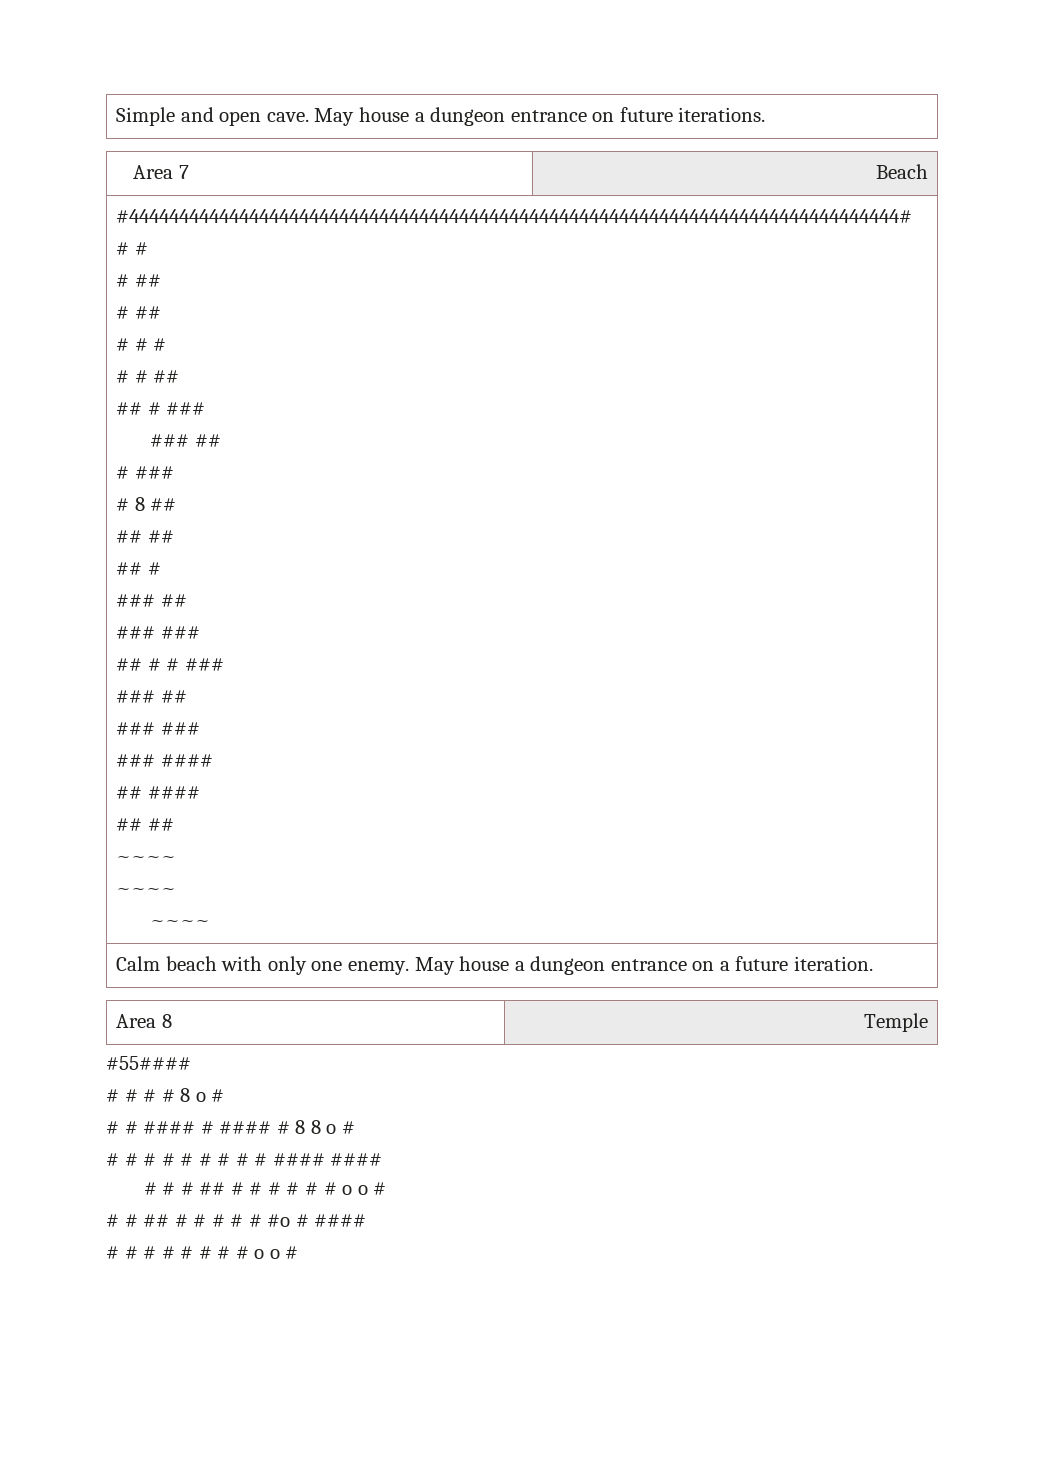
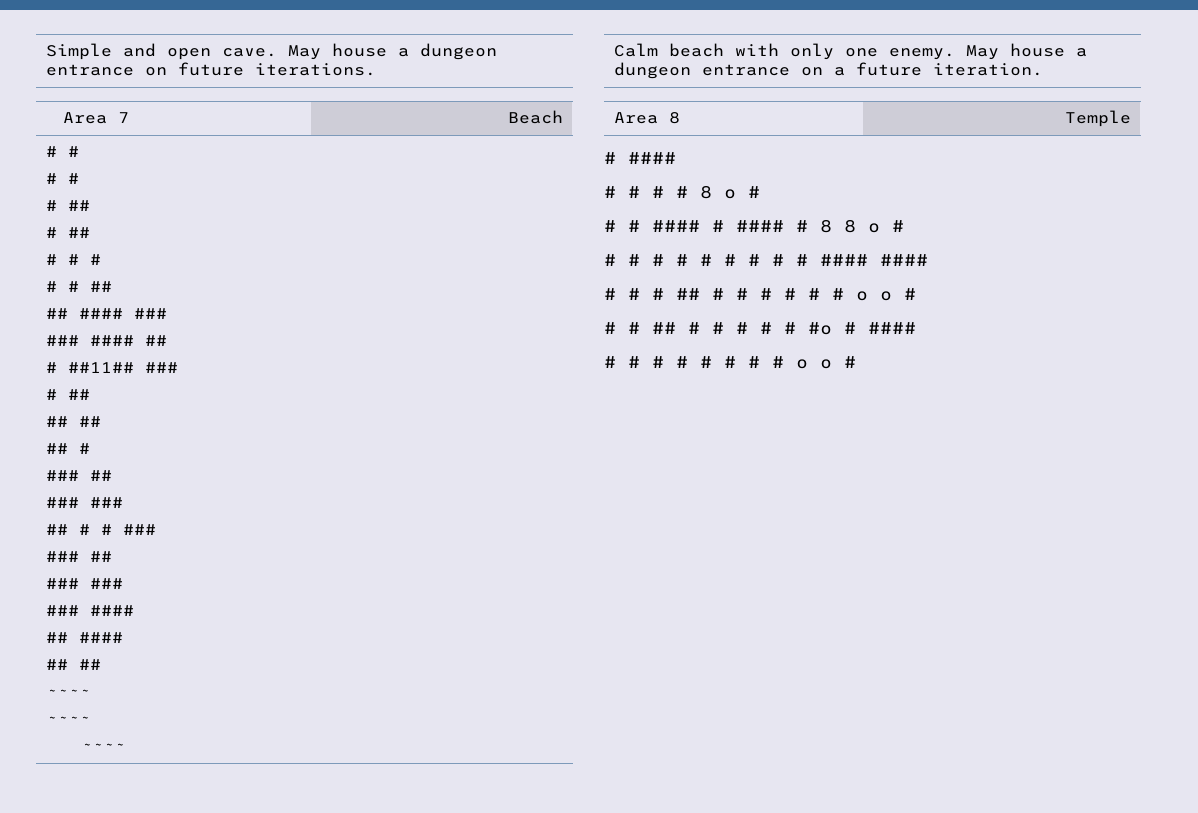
  Area 7 | Beach
- #44444444444444444444444444444444444444444444444444444444444444444444444444444#
+ # #
- ## # ###
- ### ##
- # ###
- # 8 ##
+ ## #### ###
+ ### #### ##
+ # ##11## ###
+ # ##
  Area 8 | Temple
- #55####
+ # ####

